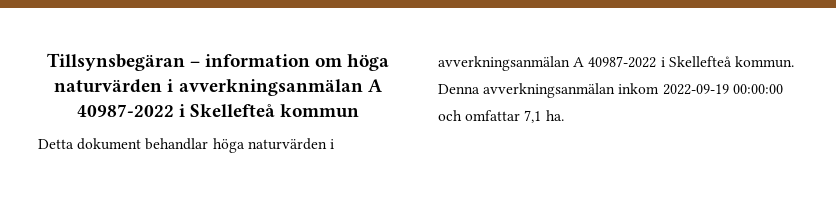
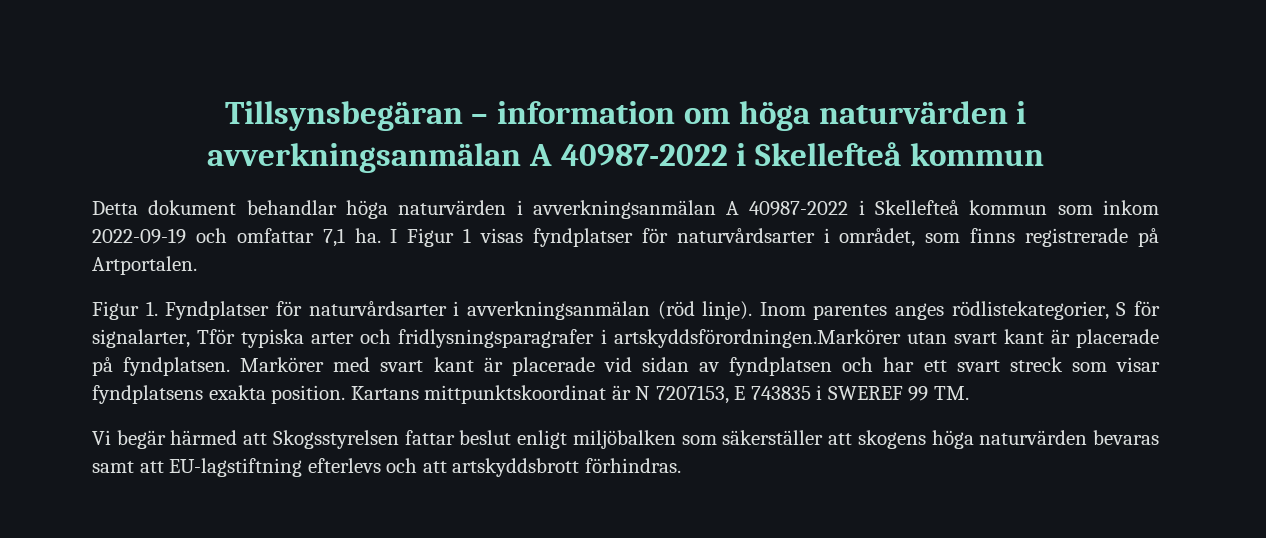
- Detta dokument behandlar höga naturvärden i avverkningsanmälan A 40987-2022 i Skellefteå kommun. Denna avverkningsanmälan inkom 2022-09-19 00:00:00 och omfattar 7,1 ha.
+ Detta dokument behandlar höga naturvärden i avverkningsanmälan A 40987-2022 i Skellefteå kommun som inkom 2022-09-19 och omfattar 7,1 ha.
+ I Figur 1 visas fyndplatser för naturvårdsarter i området, som finns registrerade på Artportalen.
+ Figur 1. Fyndplatser för naturvårdsarter i avverkningsanmälan (röd linje). Inom parentes anges rödlistekategorier, S för signalarter, Tför typiska arter och fridlysningsparagrafer i artskyddsförordningen.Markörer utan svart kant är placerade på fyndplatsen. Markörer med svart kant är placerade vid sidan av fyndplatsen och har ett svart streck som visar fyndplatsens exakta position. Kartans mittpunktskoordinat är N 7207153, E 743835 i SWEREF 99 TM.
+ Vi begär härmed att Skogsstyrelsen fattar beslut enligt miljöbalken som säkerställer att skogens höga naturvärden bevaras samt att EU-lagstiftning efterlevs och att artskyddsbrott förhindras.

